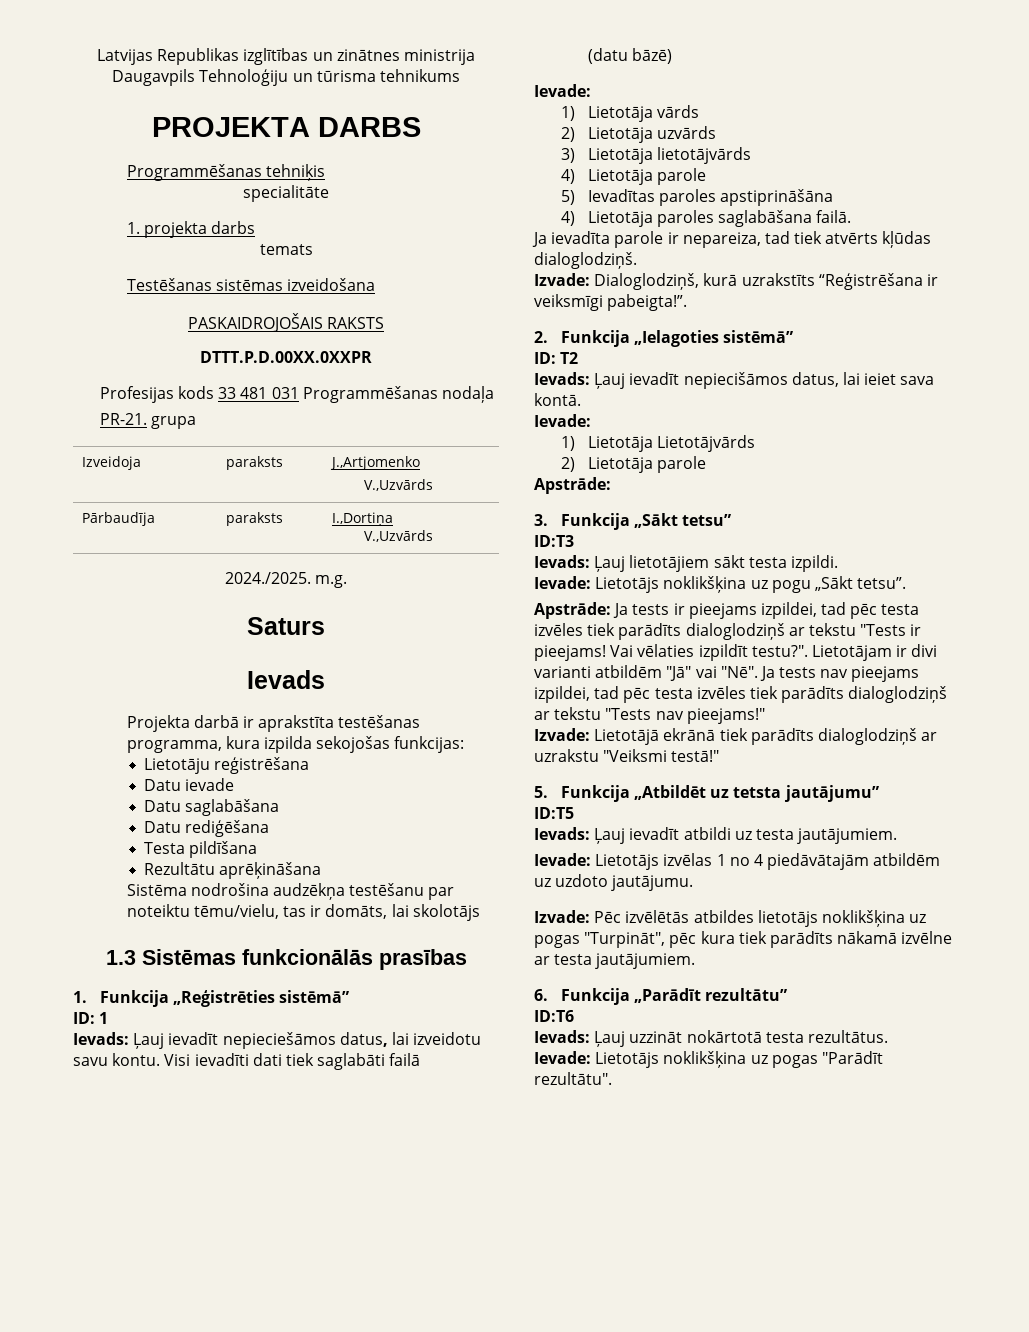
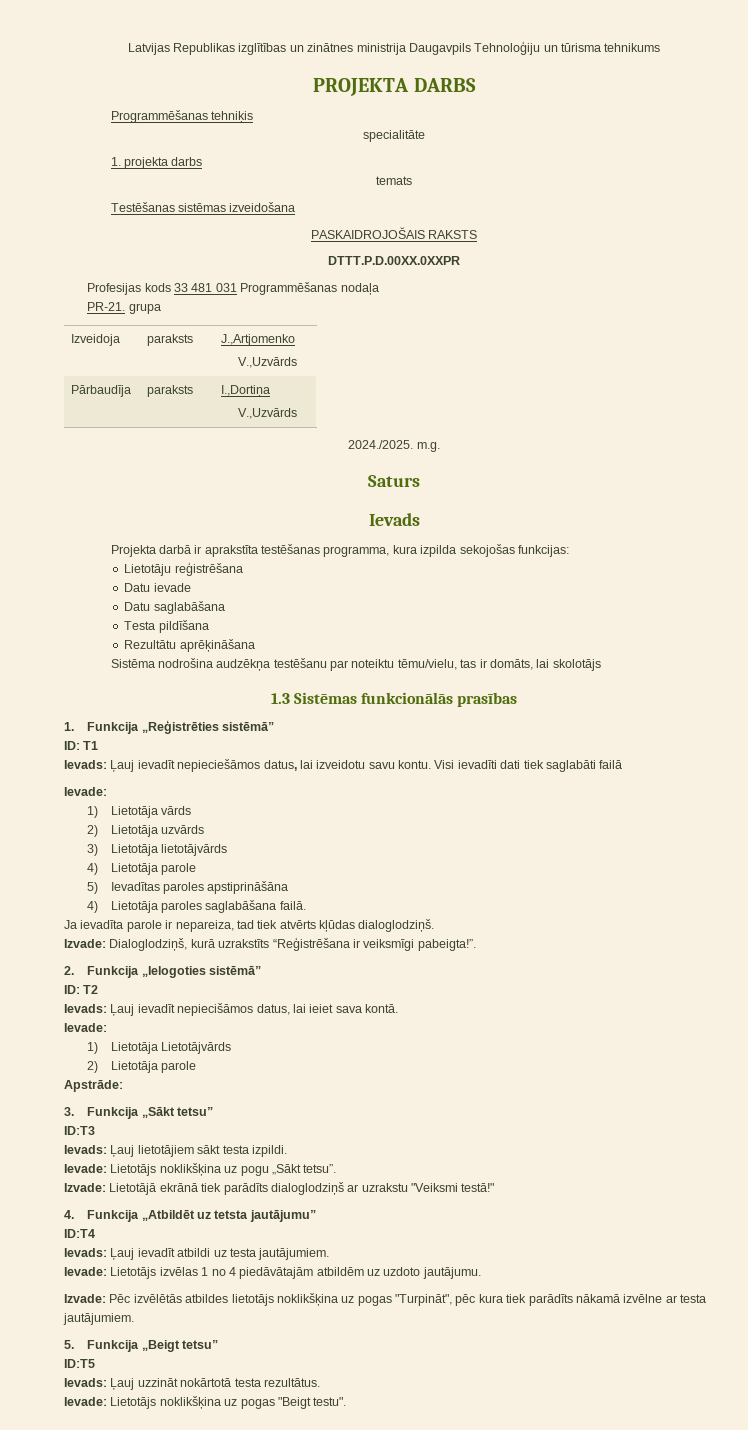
- Datu rediģēšana
- ID: 1
+ ID: T1
- (datu bāzē)
- 2. Funkcija „Ielagoties sistēmā”
+ 2. Funkcija „Ielogoties sistēmā”
- Apstrāde: Ja tests ir pieejams izpildei, tad pēc testa izvēles tiek parādīts dialoglodziņš ar tekstu "Tests ir pieejams! Vai vēlaties izpildīt testu?". Lietotājam ir divi varianti atbildēm "Jā" vai "Nē". Ja tests nav pieejams izpildei, tad pēc testa izvēles tiek parādīts dialoglodziņš ar tekstu "Tests nav pieejams!"
- 5. Funkcija „Atbildēt uz tetsta jautājumu”
+ 4. Funkcija „Atbildēt uz tetsta jautājumu”
- ID:T5
+ ID:T4
- 6. Funkcija „Parādīt rezultātu”
- ID:T6
+ 5. Funkcija „Beigt tetsu”
+ ID:T5
- Ievade: Lietotājs noklikšķina uz pogas "Parādīt rezultātu".
+ Ievade: Lietotājs noklikšķina uz pogas "Beigt testu".

